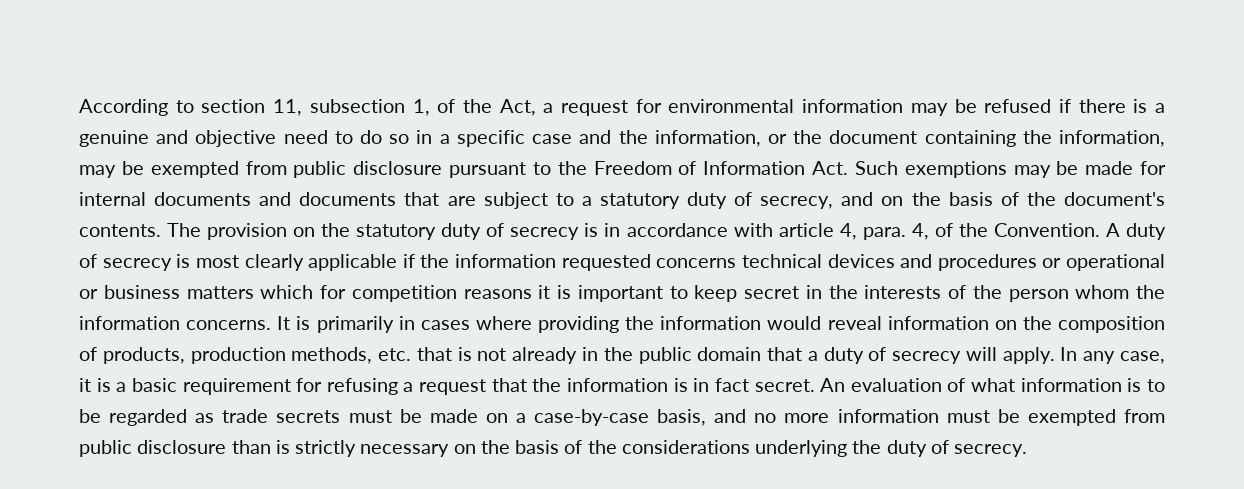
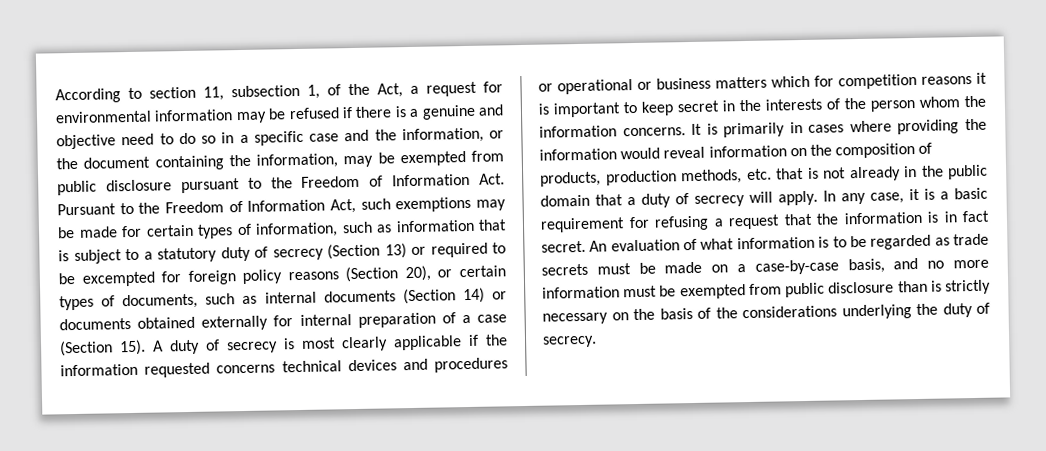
- According to section 11, subsection 1, of the Act, a request for environmental information may be refused if there is a genuine and objective need to do so in a specific case and the information, or the document containing the information, may be exempted from public disclosure pursuant to the Freedom of Information Act. Such exemptions may be made for internal documents and documents that are subject to a statutory duty of secrecy, and on the basis of the document's contents. The provision on the statutory duty of secrecy is in accordance with article 4, para. 4, of the Convention.
+ According to section 11, subsection 1, of the Act, a request for environmental information may be refused if there is a genuine and objective need to do so in a specific case and the information, or the document containing the information, may be exempted from public disclosure pursuant to the Freedom of Information Act. Pursuant to the Freedom of Information Act, such exemptions may be made for certain types of information, such as information that is subject to a statutory duty of secrecy (Section 13) or required to be excempted for foreign policy reasons (Section 20), or certain types of documents, such as internal documents (Section 14) or documents obtained externally for internal preparation of a case (Section 15).

